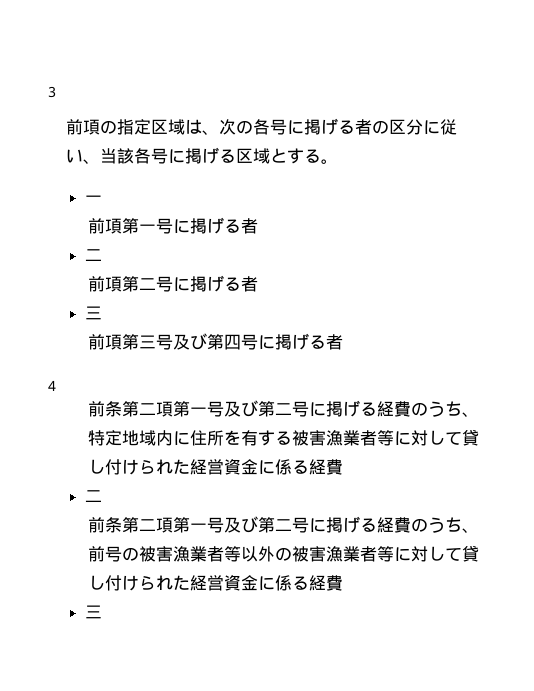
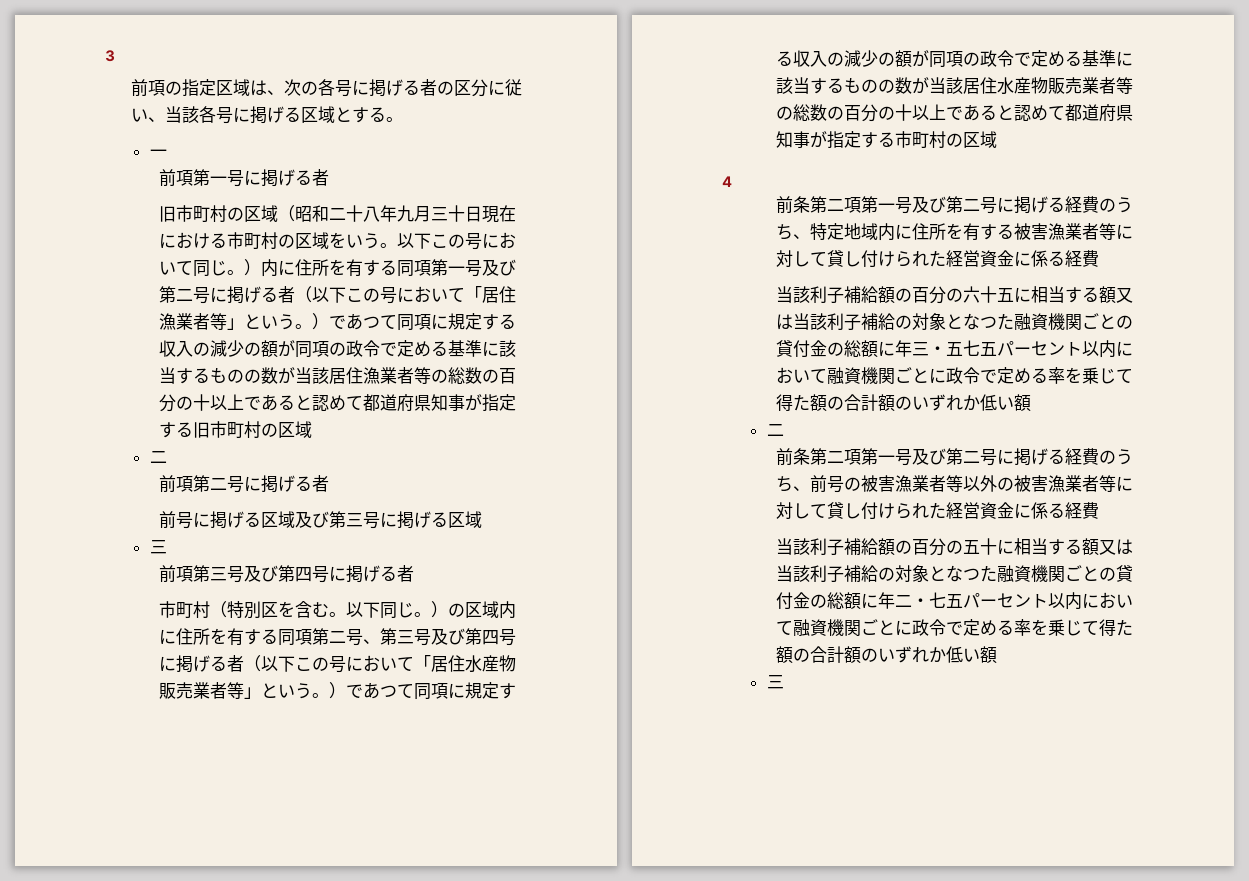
+ 旧市町村の区域（昭和二十八年九月三十日現在における市町村の区域をいう。以下この号において同じ。）内に住所を有する同項第一号及び第二号に掲げる者（以下この号において「居住漁業者等」という。）であつて同項に規定する収入の減少の額が同項の政令で定める基準に該当するものの数が当該居住漁業者等の総数の百分の十以上であると認めて都道府県知事が指定する旧市町村の区域
+ 前号に掲げる区域及び第三号に掲げる区域
+ 市町村（特別区を含む。以下同じ。）の区域内に住所を有する同項第二号、第三号及び第四号に掲げる者（以下この号において「居住水産物販売業者等」という。）であつて同項に規定する収入の減少の額が同項の政令で定める基準に該当するものの数が当該居住水産物販売業者等の総数の百分の十以上であると認めて都道府県知事が指定する市町村の区域
+ 当該利子補給額の百分の六十五に相当する額又は当該利子補給の対象となつた融資機関ごとの貸付金の総額に年三・五七五パーセント以内において融資機関ごとに政令で定める率を乗じて得た額の合計額のいずれか低い額
+ 当該利子補給額の百分の五十に相当する額又は当該利子補給の対象となつた融資機関ごとの貸付金の総額に年二・七五パーセント以内において融資機関ごとに政令で定める率を乗じて得た額の合計額のいずれか低い額

